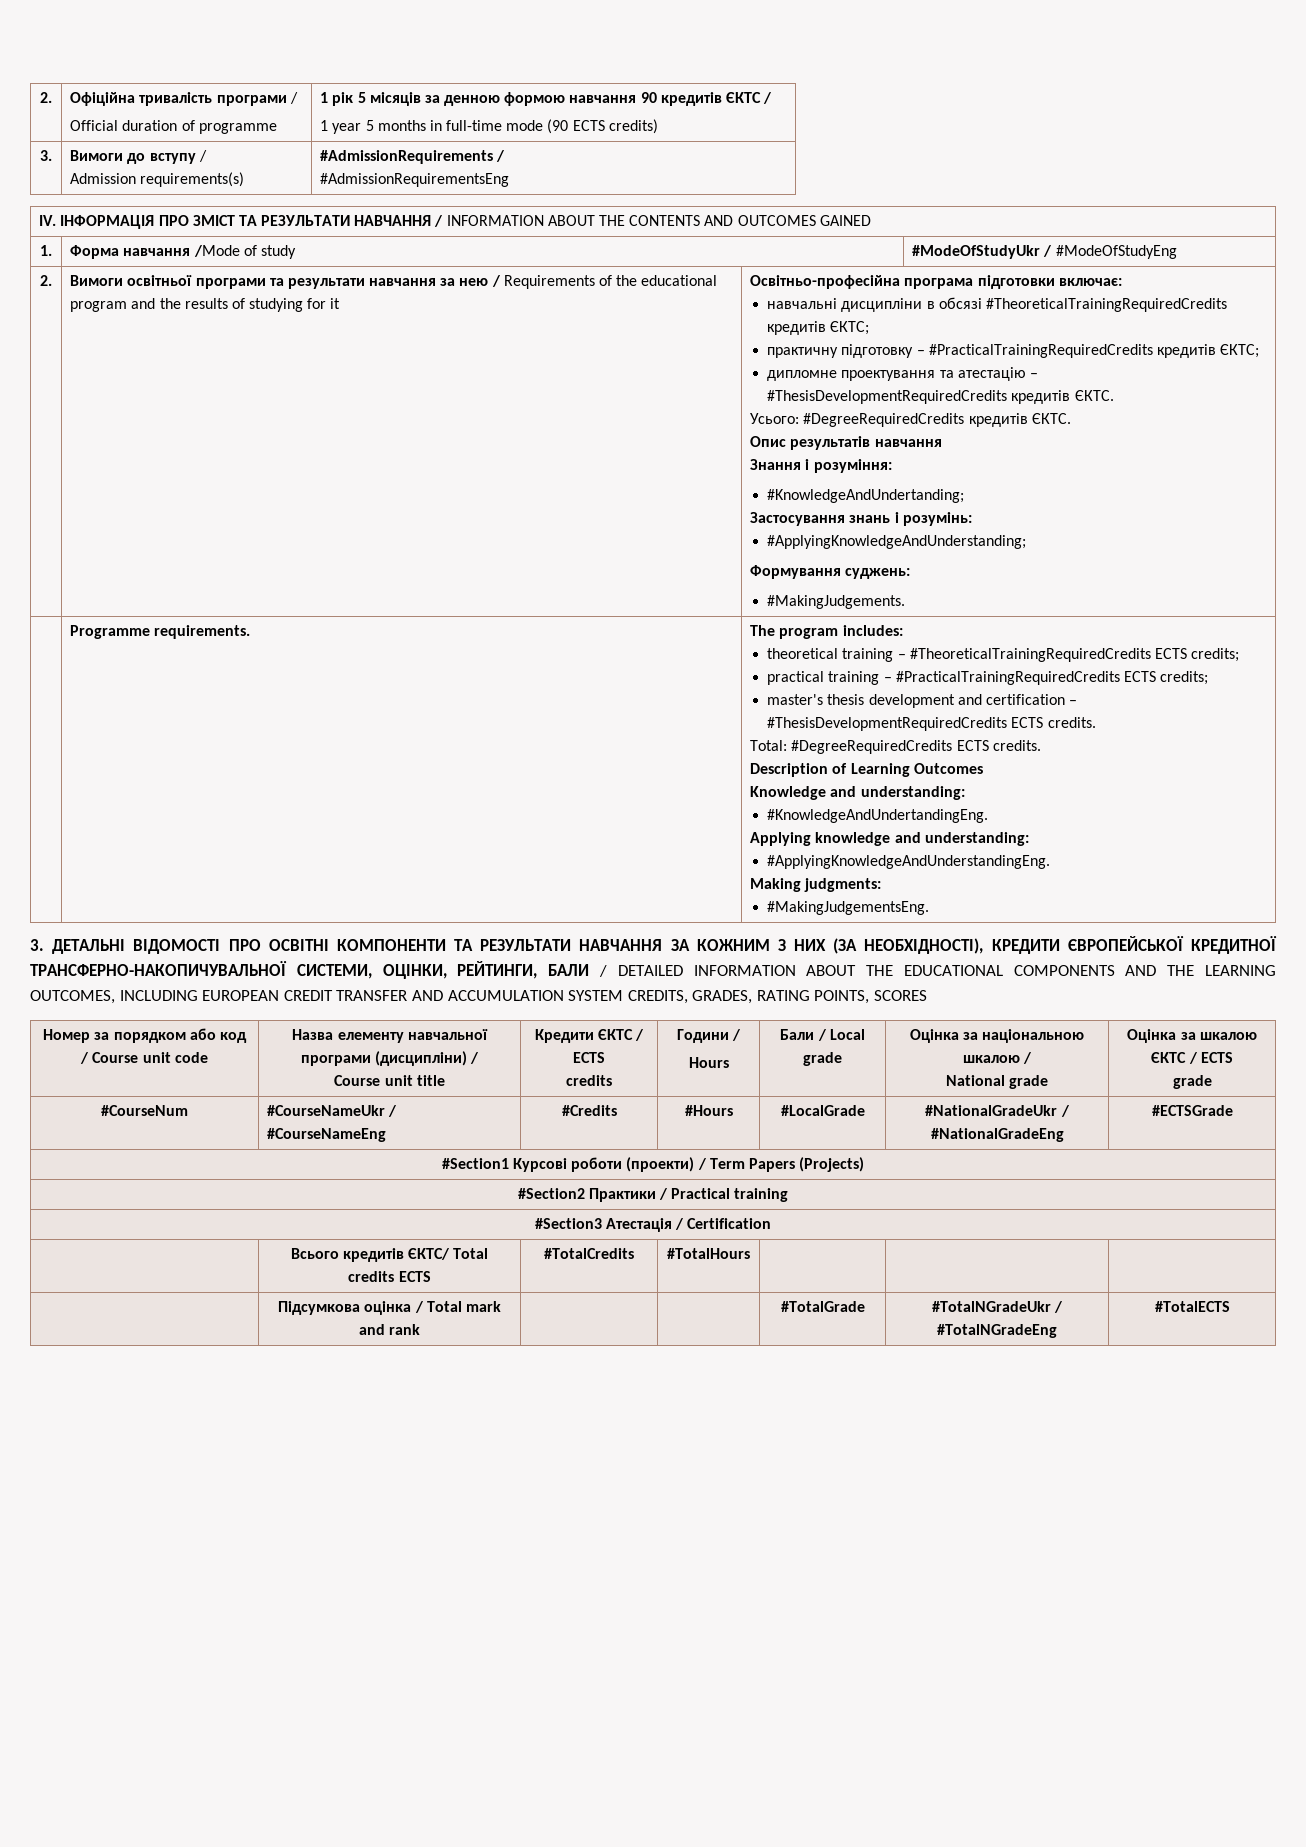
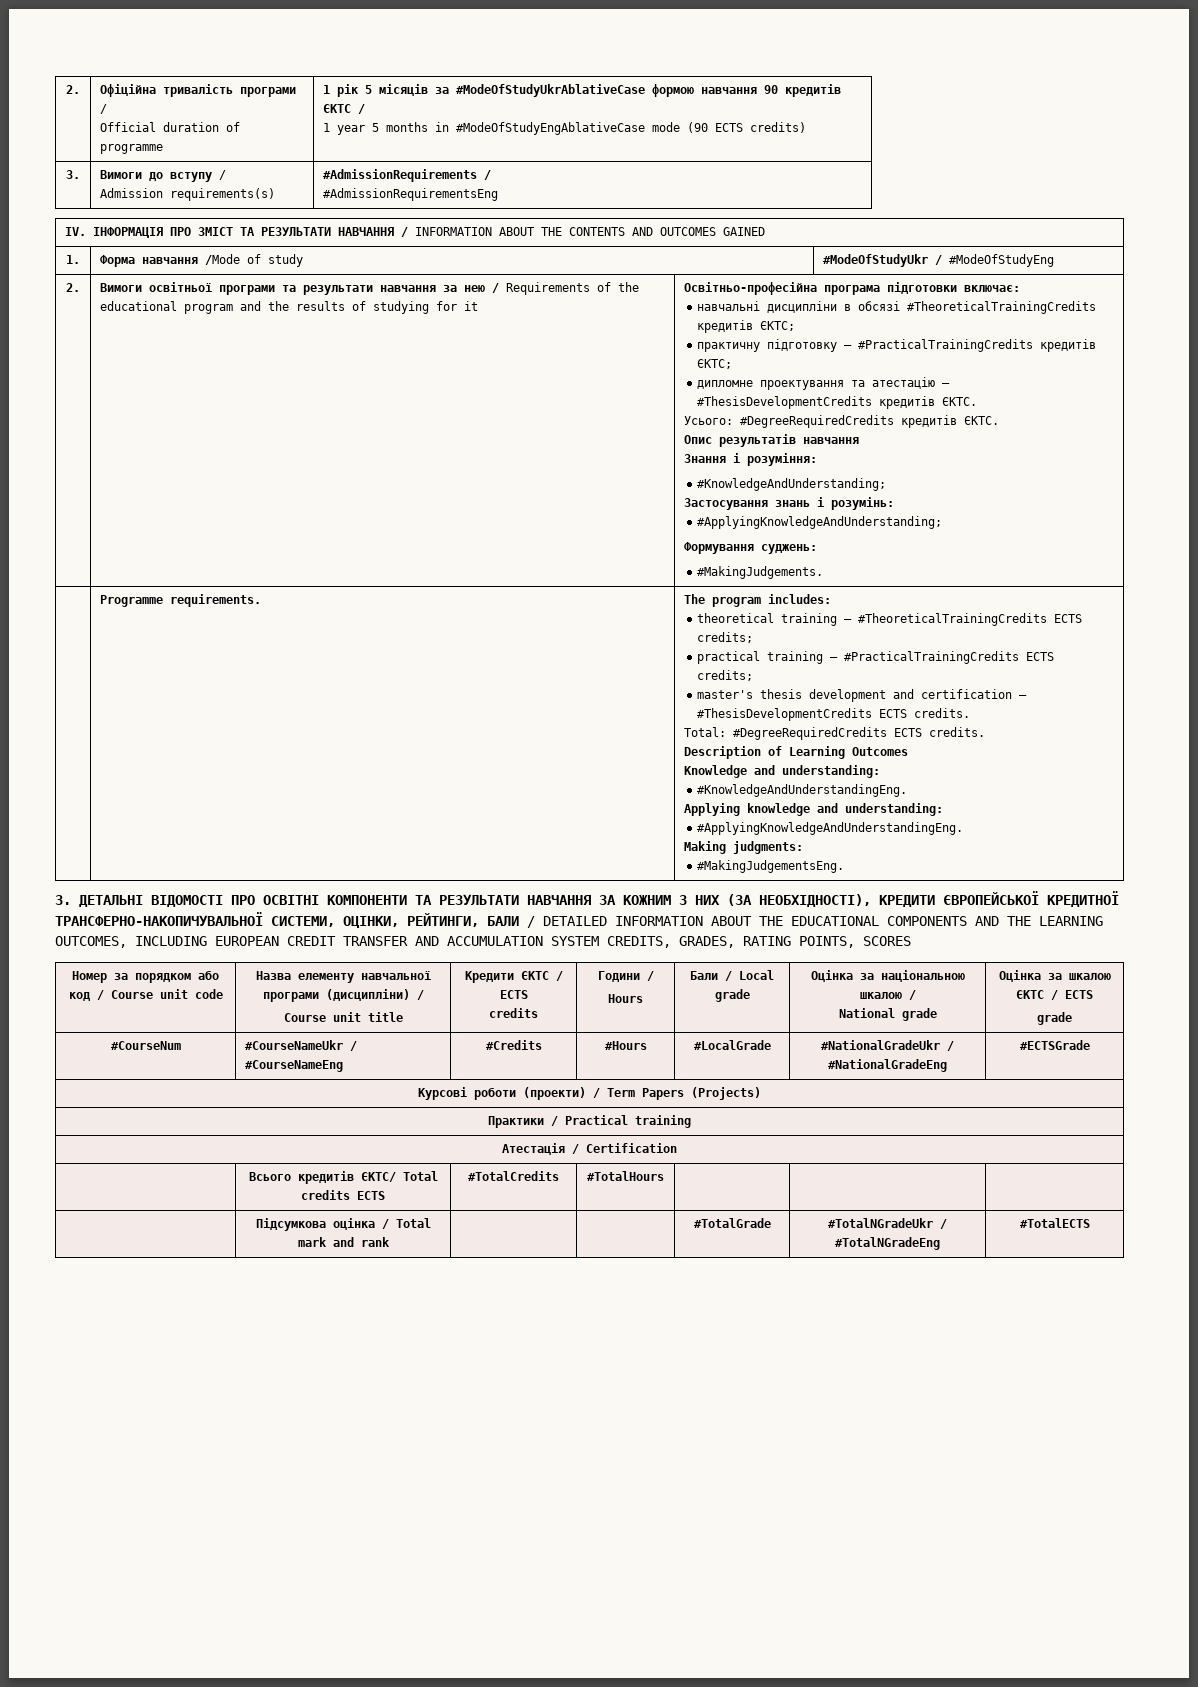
  2. | Офіційна тривалість програми /
- Official duration of programme | 1 рік 5 місяців за денною формою навчання 90 кредитів ЄКТС /
- 1 year 5 months in full-time mode (90 ECTS credits)
+ Official duration of programme | 1 рік 5 місяців за #ModeOfStudyUkrAblativeCase формою навчання 90 кредитів ЄКТС /
+ 1 year 5 months in #ModeOfStudyEngAblativeCase mode (90 ECTS credits)
- навчальні дисципліни в обсязі #TheoreticalTrainingRequiredCredits кредитів ЄКТС;
+ навчальні дисципліни в обсязі #TheoreticalTrainingCredits кредитів ЄКТС;
- практичну підготовку – #PracticalTrainingRequiredCredits кредитів ЄКТС;
+ практичну підготовку – #PracticalTrainingCredits кредитів ЄКТС;
- дипломне проектування та атестацію – #ThesisDevelopmentRequiredCredits кредитів ЄКТС.
+ дипломне проектування та атестацію – #ThesisDevelopmentCredits кредитів ЄКТС.
- #KnowledgeAndUndertanding;
+ #KnowledgeAndUnderstanding;
- theoretical training – #TheoreticalTrainingRequiredCredits ECTS credits;
+ theoretical training – #TheoreticalTrainingCredits ECTS credits;
- practical training – #PracticalTrainingRequiredCredits ECTS credits;
+ practical training – #PracticalTrainingCredits ECTS credits;
- master's thesis development and certification – #ThesisDevelopmentRequiredCredits ECTS credits.
+ master's thesis development and certification – #ThesisDevelopmentCredits ECTS credits.
- #KnowledgeAndUndertandingEng.
+ #KnowledgeAndUnderstandingEng.
- #Section1 Курсові роботи (проекти) / Term Papers (Projects)
+ Курсові роботи (проекти) / Term Papers (Projects)
- #Section2 Практики / Practical training
+ Практики / Practical training
- #Section3 Атестація / Certification
+ Атестація / Certification

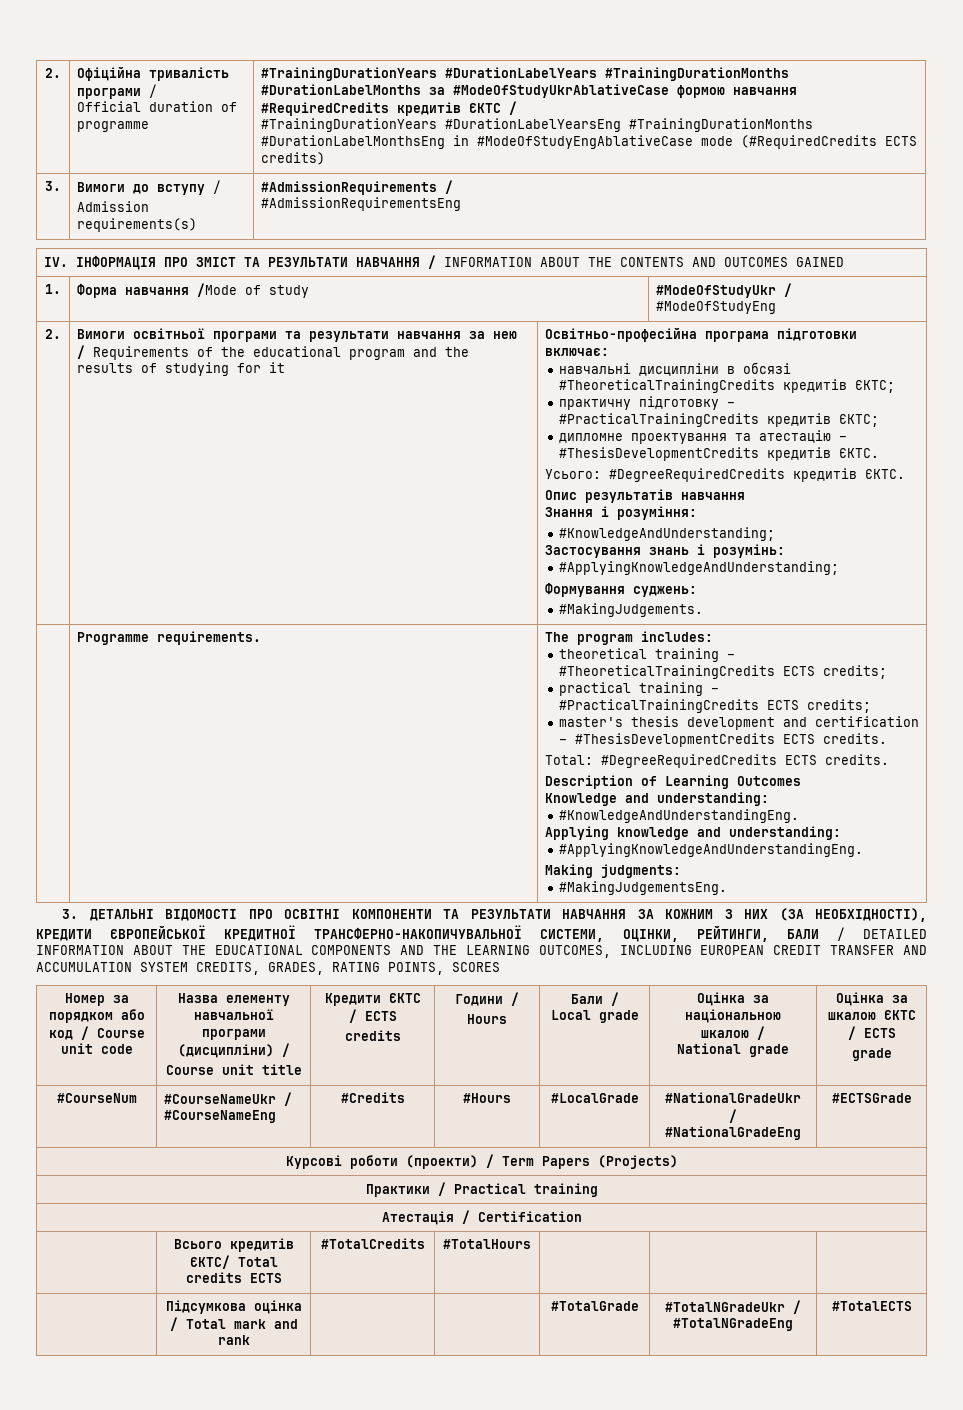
  2. | Офіційна тривалість програми /
- Official duration of programme | 1 рік 5 місяців за #ModeOfStudyUkrAblativeCase формою навчання 90 кредитів ЄКТС /
- 1 year 5 months in #ModeOfStudyEngAblativeCase mode (90 ECTS credits)
+ Official duration of programme | #TrainingDurationYears #DurationLabelYears #TrainingDurationMonths #DurationLabelMonths за #ModeOfStudyUkrAblativeCase формою навчання #RequiredCredits кредитів ЄКТС /
+ #TrainingDurationYears #DurationLabelYearsEng #TrainingDurationMonths #DurationLabelMonthsEng in #ModeOfStudyEngAblativeCase mode (#RequiredCredits ECTS credits)

